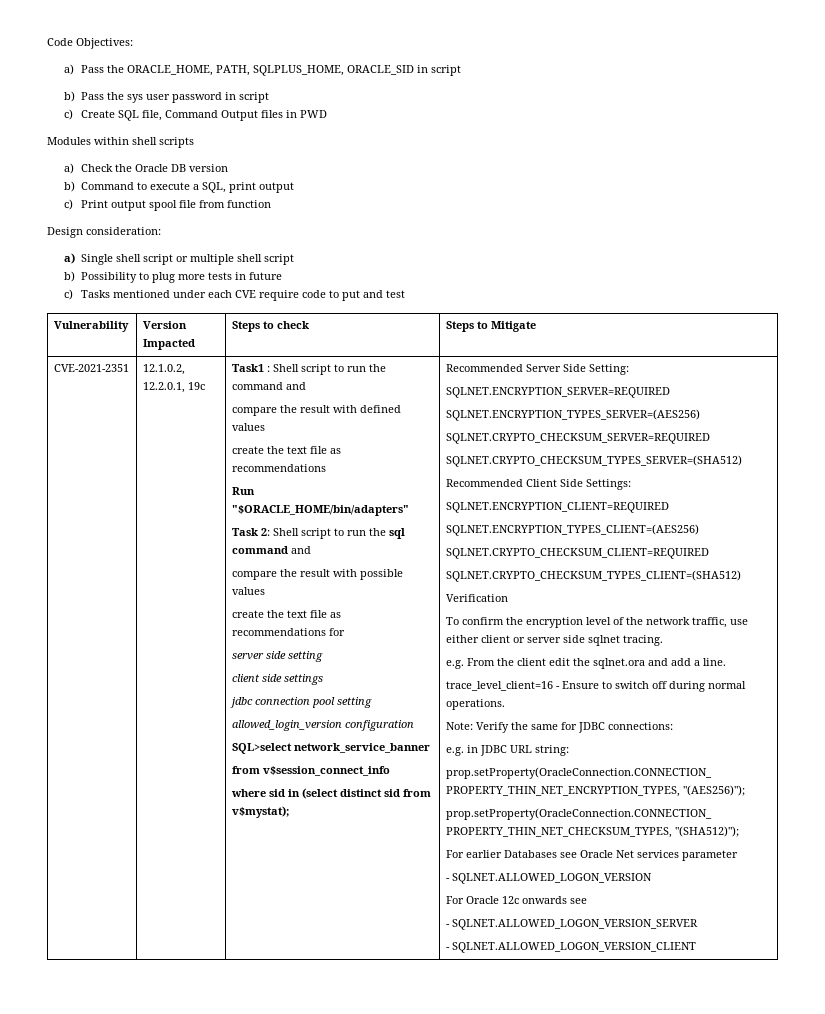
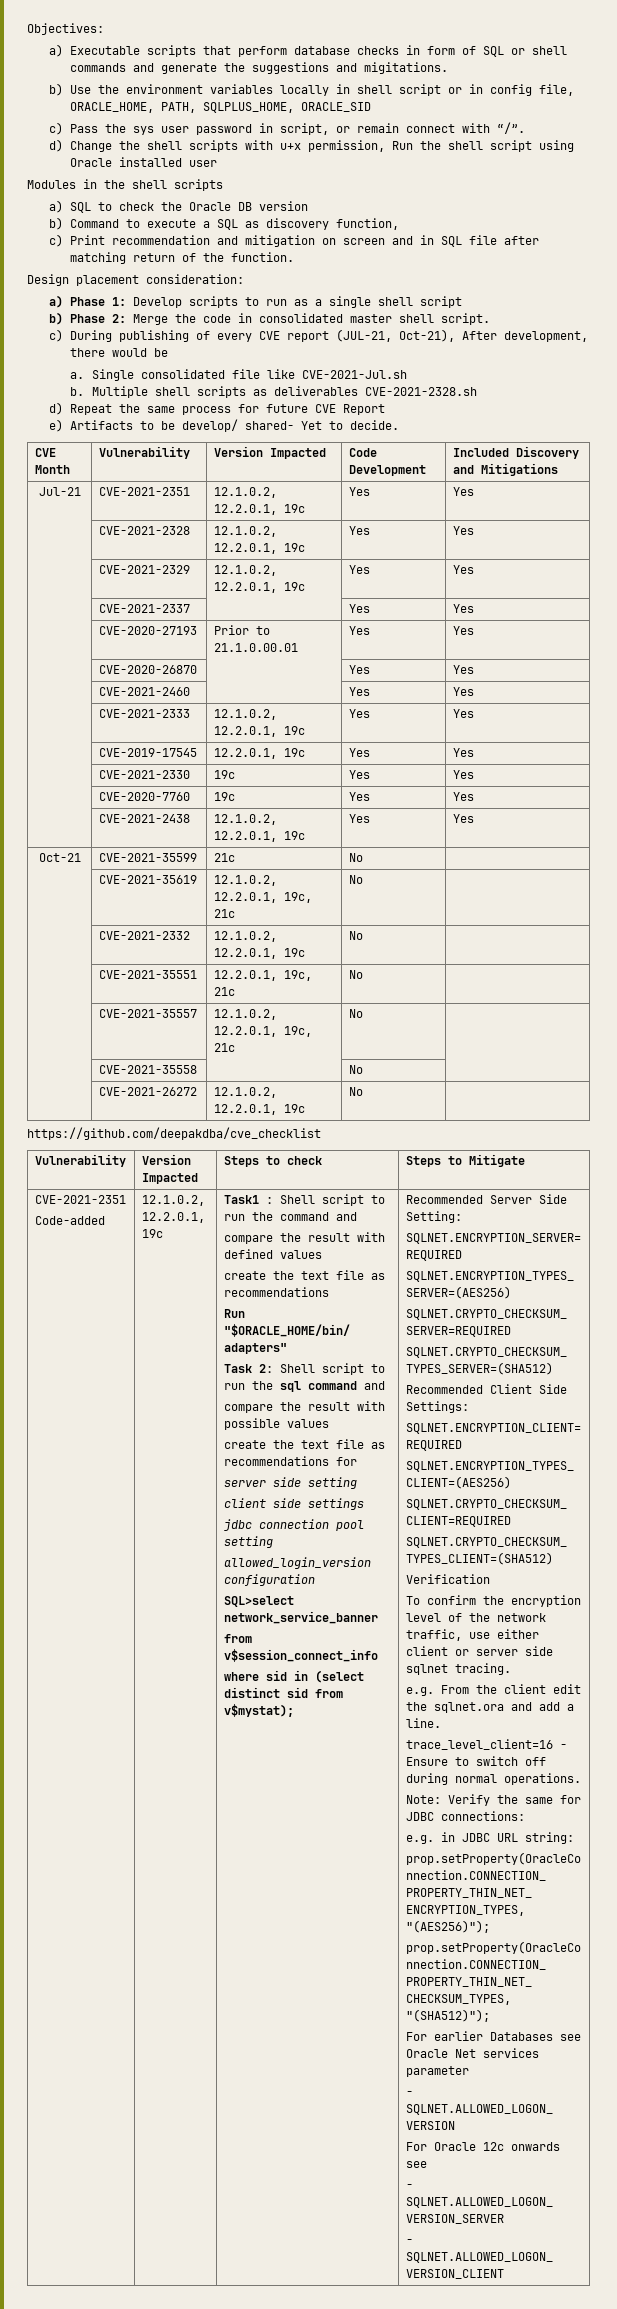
- Code Objectives:
+ Objectives:
- a) Pass the ORACLE_HOME, PATH, SQLPLUS_HOME, ORACLE_SID in script
- b) Pass the sys user password in script
- c) Create SQL file, Command Output files in PWD
+ a) Executable scripts that perform database checks in form of SQL or shell commands and generate the suggestions and migitations.
+ b) Use the environment variables locally in shell script or in config file, ORACLE_HOME, PATH, SQLPLUS_HOME, ORACLE_SID
+ c) Pass the sys user password in script, or remain connect with “/”.
+ d) Change the shell scripts with u+x permission, Run the shell script using Oracle installed user
- Modules within shell scripts
+ Modules in the shell scripts
- a) Check the Oracle DB version
+ a) SQL to check the Oracle DB version
- b) Command to execute a SQL, print output
- c) Print output spool file from function
+ b) Command to execute a SQL as discovery function,
+ c) Print recommendation and mitigation on screen and in SQL file after matching return of the function.
- Design consideration:
+ Design placement consideration:
- a) Single shell script or multiple shell script
- b) Possibility to plug more tests in future
- c) Tasks mentioned under each CVE require code to put and test
+ a) Phase 1: Develop scripts to run as a single shell script
+ b) Phase 2: Merge the code in consolidated master shell script.
+ c) During publishing of every CVE report (JUL-21, Oct-21), After development, there would be
+ a. Single consolidated file like CVE-2021-Jul.sh
+ b. Multiple shell scripts as deliverables CVE-2021-2328.sh
+ d) Repeat the same process for future CVE Report
+ e) Artifacts to be develop/ shared- Yet to decide.
+ CVE Month | Vulnerability | Version Impacted | Code Development | Included Discovery and Mitigations
+ Jul-21 | CVE-2021-2351 | 12.1.0.2, 12.2.0.1, 19c | Yes | Yes
+ | CVE-2021-2328 | 12.1.0.2, 12.2.0.1, 19c | Yes | Yes
+ | CVE-2021-2329 | 12.1.0.2, 12.2.0.1, 19c | Yes | Yes
+ | CVE-2021-2337 | | Yes | Yes
+ | CVE-2020-27193 | Prior to 21.1.0.00.01 | Yes | Yes
+ | CVE-2020-26870 | | Yes | Yes
+ | CVE-2021-2460 | | Yes | Yes
+ | CVE-2021-2333 | 12.1.0.2, 12.2.0.1, 19c | Yes | Yes
+ | CVE-2019-17545 | 12.2.0.1, 19c | Yes | Yes
+ | CVE-2021-2330 | 19c | Yes | Yes
+ | CVE-2020-7760 | 19c | Yes | Yes
+ | CVE-2021-2438 | 12.1.0.2, 12.2.0.1, 19c | Yes | Yes
+ Oct-21 | CVE-2021-35599 | 21c | No |
+ | CVE-2021-35619 | 12.1.0.2, 12.2.0.1, 19c, 21c | No |
+ | CVE-2021-2332 | 12.1.0.2, 12.2.0.1, 19c | No |
+ | CVE-2021-35551 | 12.2.0.1, 19c, 21c | No |
+ | CVE-2021-35557 | 12.1.0.2, 12.2.0.1, 19c, 21c | No |
+ | CVE-2021-35558 | | No |
+ | CVE-2021-26272 | 12.1.0.2, 12.2.0.1, 19c | No |
+ https://github.com/deepakdba/cve_checklist
+ Code-added

